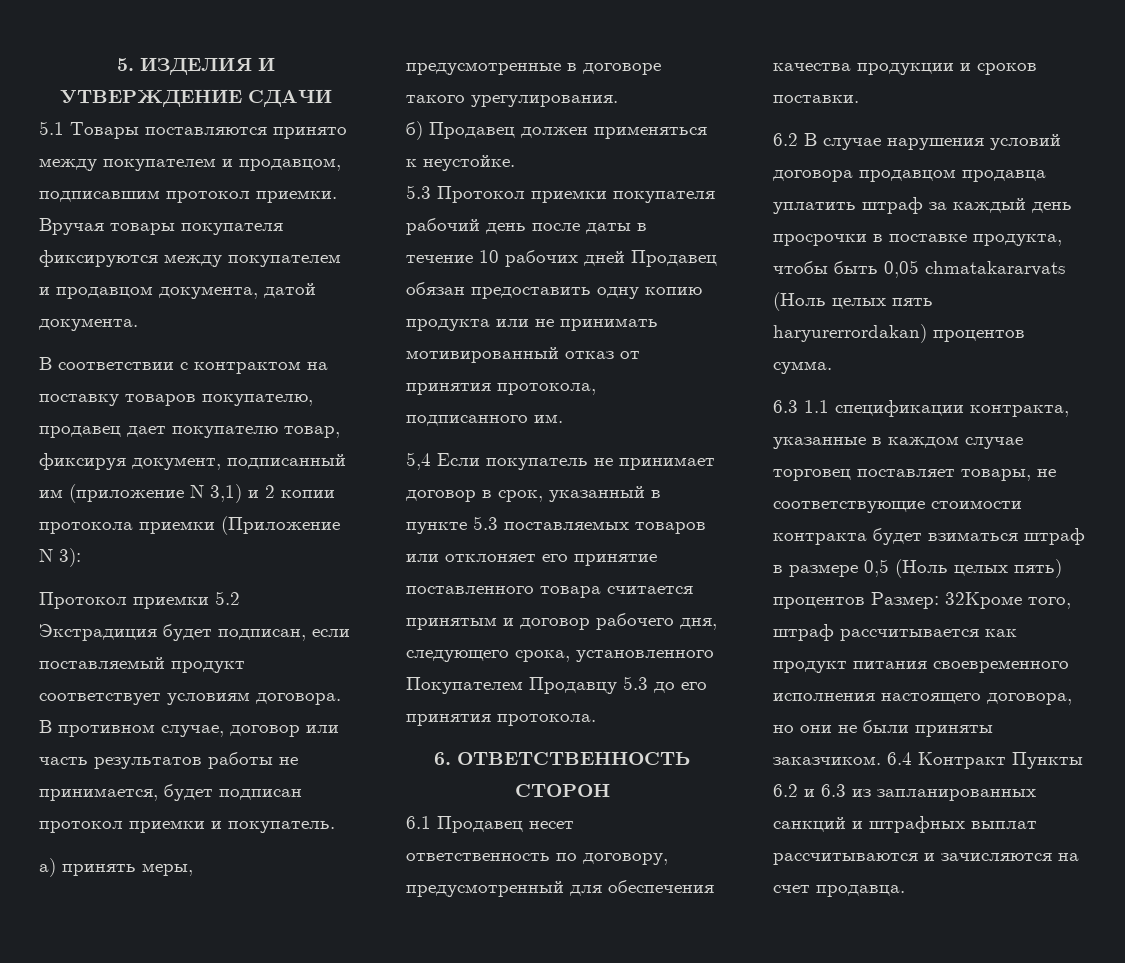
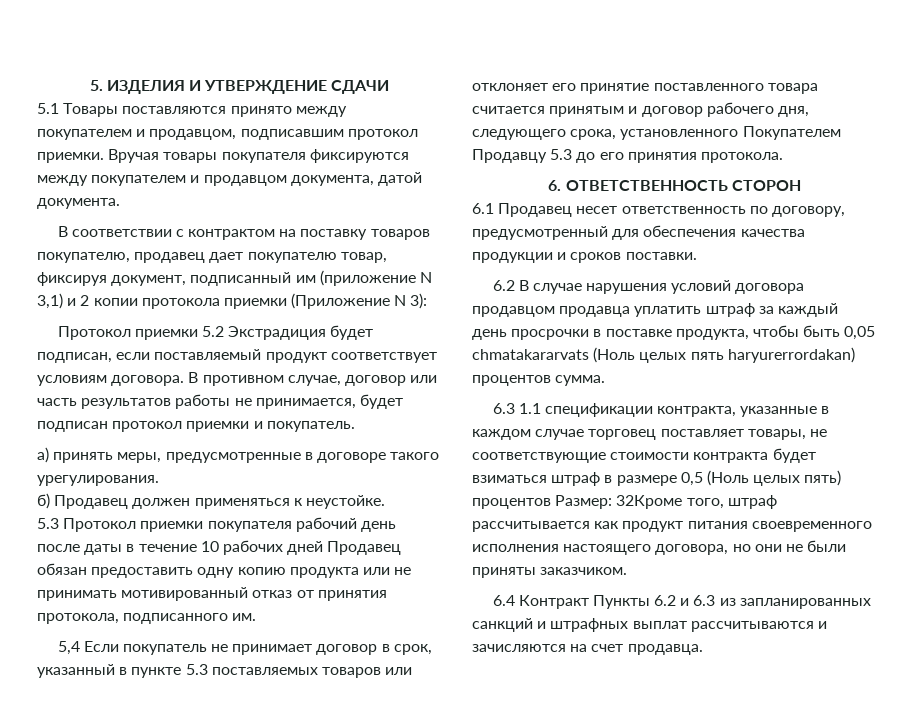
- 32Кроме того, штраф рассчитывается как продукт питания своевременного исполнения настоящего договора, но они не были приняты заказчиком. 6.4 Контракт Пункты 6.2 и 6.3 из запланированных санкций и штрафных выплат рассчитываются и зачисляются на счет продавца.
+ 32Кроме того, штраф рассчитывается как продукт питания своевременного исполнения настоящего договора, но они не были приняты заказчиком.
+ 6.4 Контракт Пункты 6.2 и 6.3 из запланированных санкций и штрафных выплат рассчитываются и зачисляются на счет продавца.

